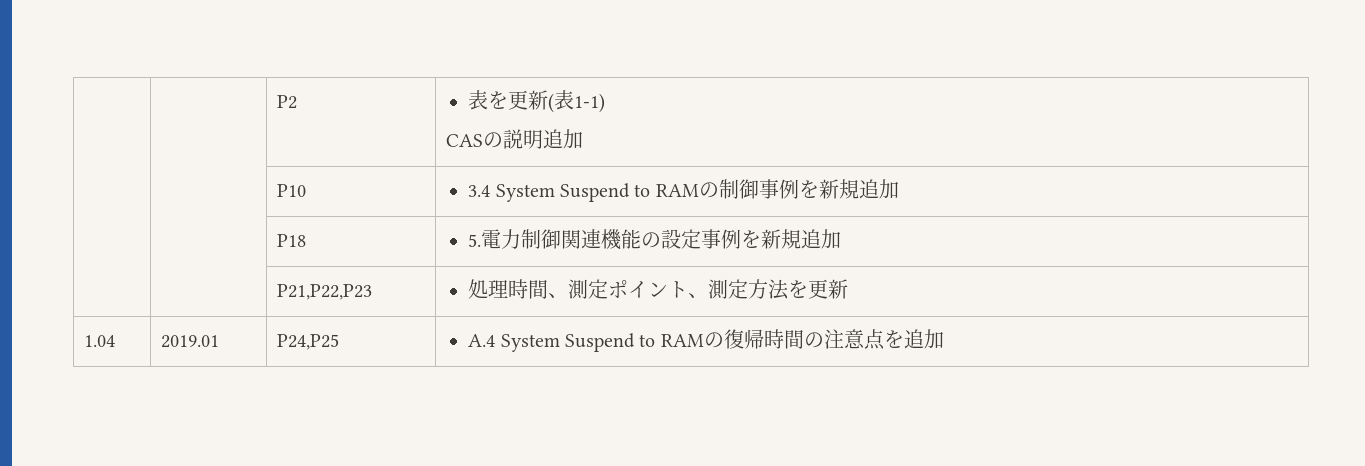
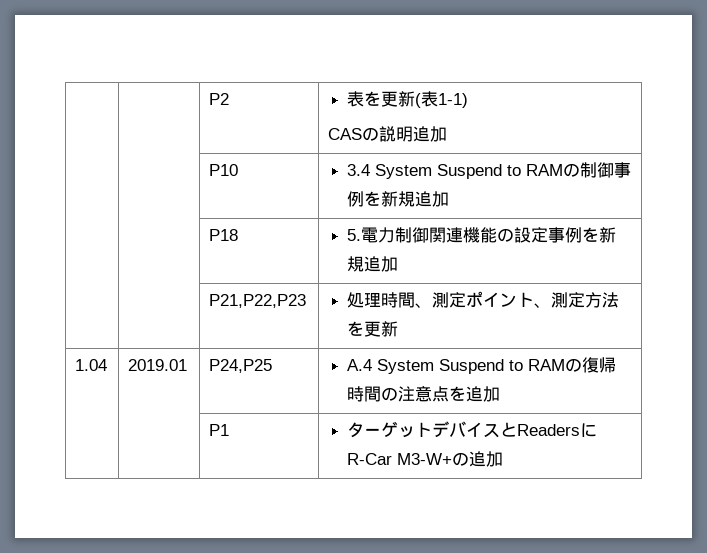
+ | | P1 | ターゲットデバイスとReadersにR-Car M3-W+の追加

